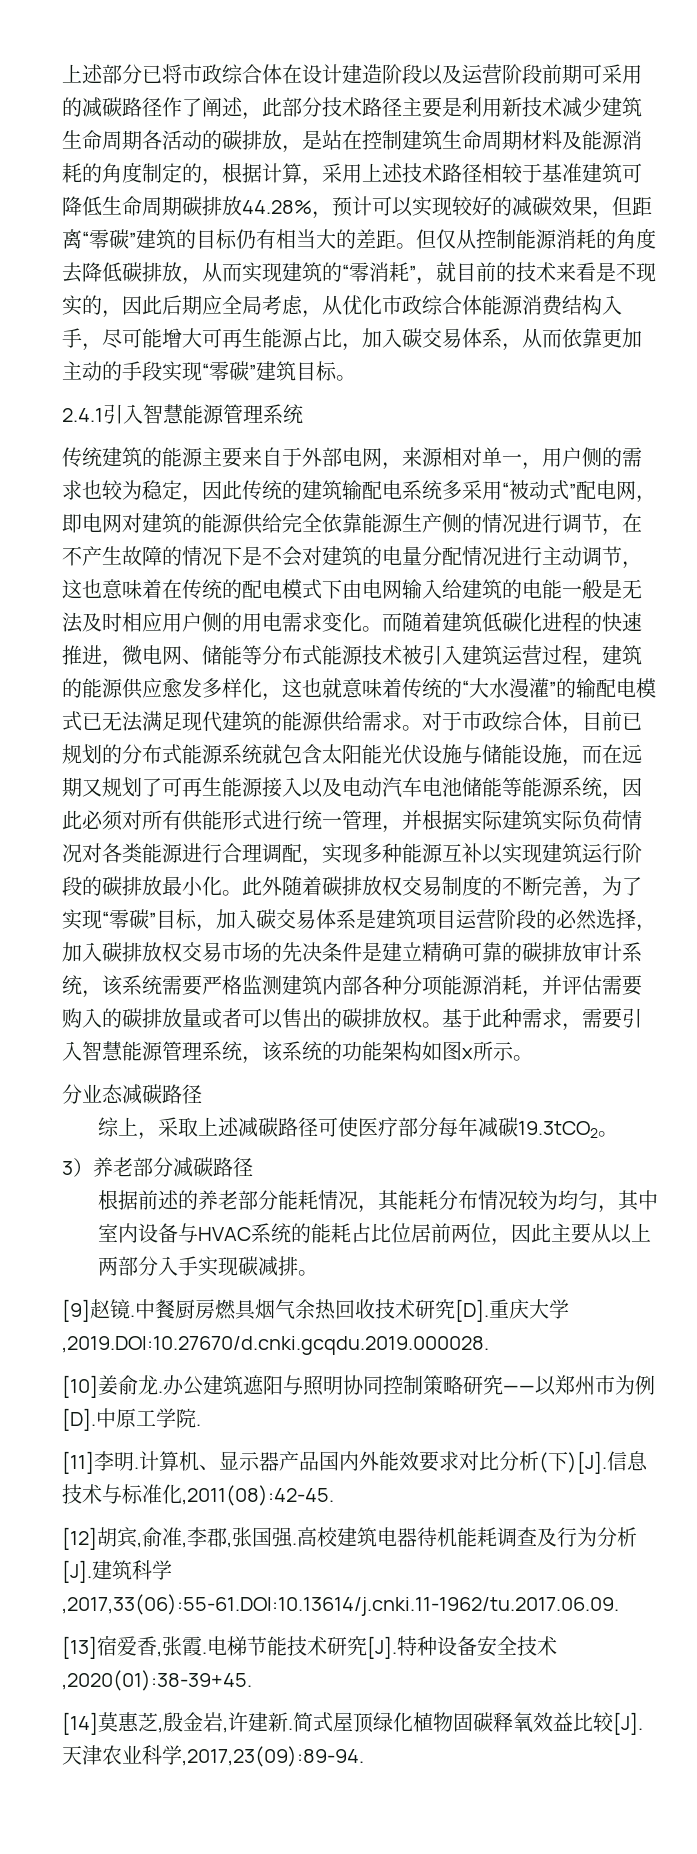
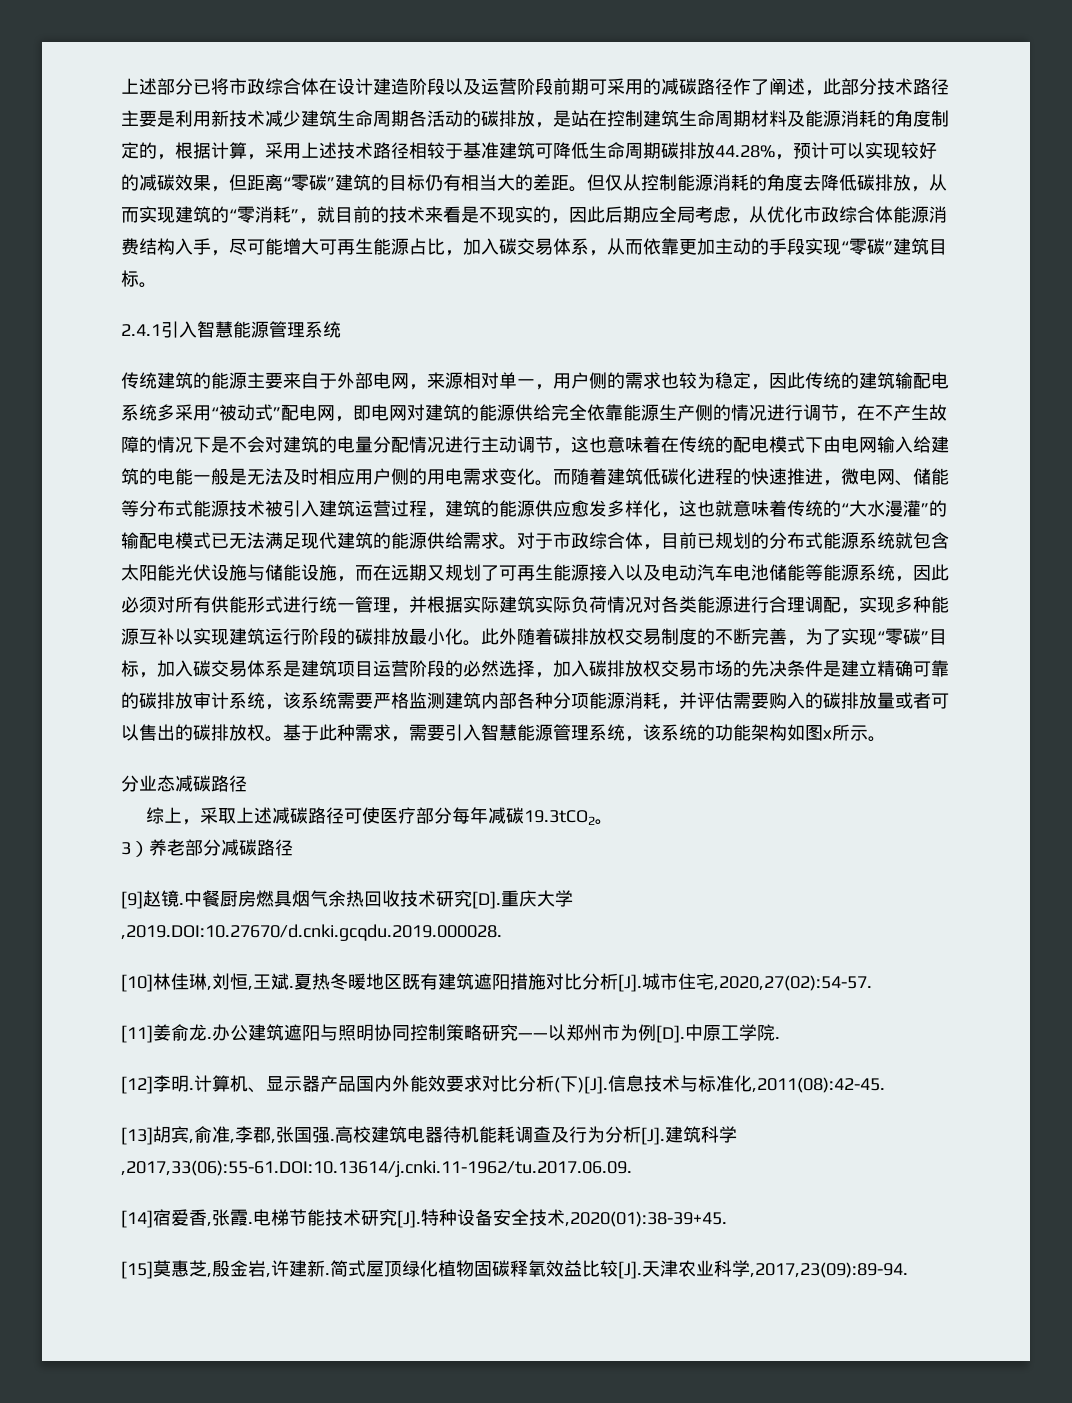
- 根据前述的养老部分能耗情况，其能耗分布情况较为均匀，其中室内设备与HVAC系统的能耗占比位居前两位，因此主要从以上两部分入手实现碳减排。
- [10]姜俞龙.
+ [10]林佳琳,刘恒,王斌.夏热冬暖地区既有建筑遮阳措施对比分析[J].城市住宅,2020,27(02):54-57.
+ [11]姜俞龙.
- [11]李明.
+ [12]李明.
- [12]胡宾,俞准,李郡,张国强.
+ [13]胡宾,俞准,李郡,张国强.
- [13]宿爱香,张霞.
+ [14]宿爱香,张霞.
- [14]莫惠芝,殷金岩,许建新.
+ [15]莫惠芝,殷金岩,许建新.

